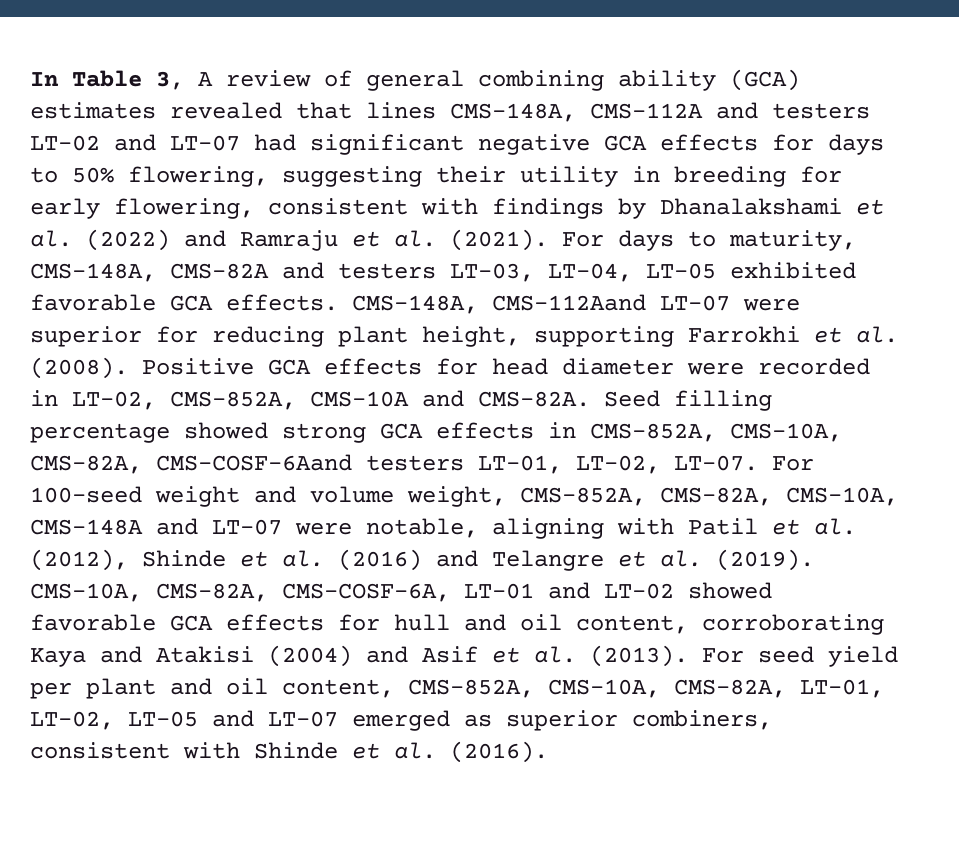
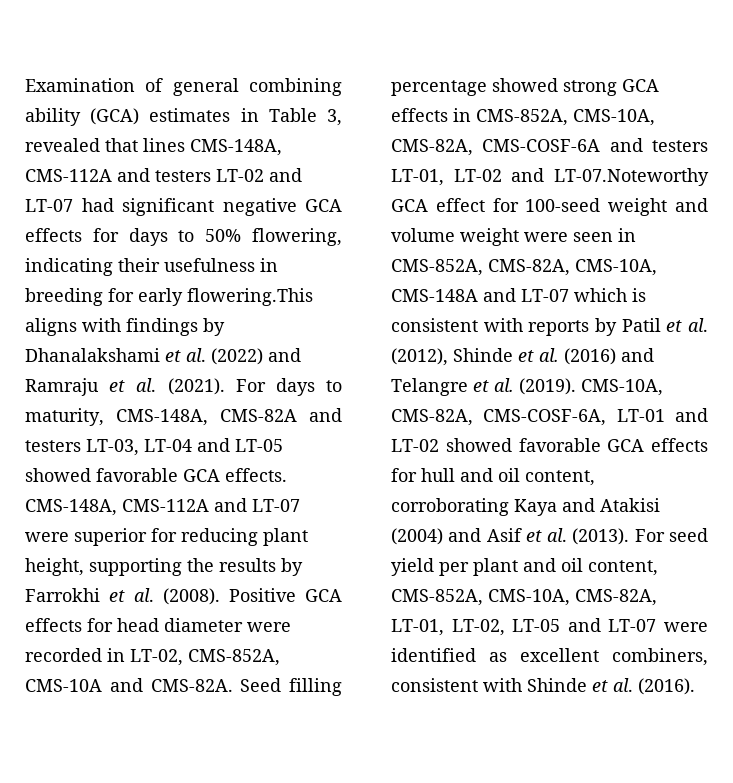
- In Table 3, A review of general combining ability (GCA) estimates revealed that lines CMS-148A, CMS-112A and testers LT-02 and LT-07 had significant negative GCA effects for days to 50% flowering, suggesting their utility in breeding for early flowering, consistent with findings by Dhanalakshami et al. (2022) and Ramraju et al. (2021).
+ Examination of general combining ability (GCA) estimates in Table 3, revealed that lines CMS-148A, CMS-112A and testers LT-02 and LT-07 had significant negative GCA effects for days to 50% flowering, indicating their usefulness in breeding for early flowering.This aligns with findings by Dhanalakshami et al. (2022) and Ramraju et al. (2021).
- For days to maturity, CMS-148A, CMS-82A and testers LT-03, LT-04, LT-05 exhibited favorable GCA effects.
+ For days to maturity, CMS-148A, CMS-82A and testers LT-03, LT-04 and LT-05 showed favorable GCA effects.
- CMS-148A, CMS-112Aand LT-07 were superior for reducing plant height, supporting Farrokhi et al. (2008).
+ CMS-148A, CMS-112A and LT-07 were superior for reducing plant height, supporting the results by Farrokhi et al. (2008).
- Seed filling percentage showed strong GCA effects in CMS-852A, CMS-10A, CMS-82A, CMS-COSF-6Aand testers LT-01, LT-02, LT-07. For 100-seed weight and volume weight, CMS-852A, CMS-82A, CMS-10A, CMS-148A and LT-07 were notable, aligning with Patil et al. (2012), Shinde et al. (2016) and Telangre et al. (2019).
+ Seed filling percentage showed strong GCA effects in CMS-852A, CMS-10A, CMS-82A, CMS-COSF-6A and testers LT-01, LT-02 and LT-07.Noteworthy GCA effect for 100-seed weight and volume weight were seen in CMS-852A, CMS-82A, CMS-10A, CMS-148A and LT-07 which is consistent with reports by Patil et al. (2012), Shinde et al. (2016) and Telangre et al. (2019).
- For seed yield per plant and oil content, CMS-852A, CMS-10A, CMS-82A, LT-01, LT-02, LT-05 and LT-07 emerged as superior combiners, consistent with Shinde et al. (2016).
+ For seed yield per plant and oil content, CMS-852A, CMS-10A, CMS-82A, LT-01, LT-02, LT-05 and LT-07 were identified as excellent combiners, consistent with Shinde et al. (2016).

